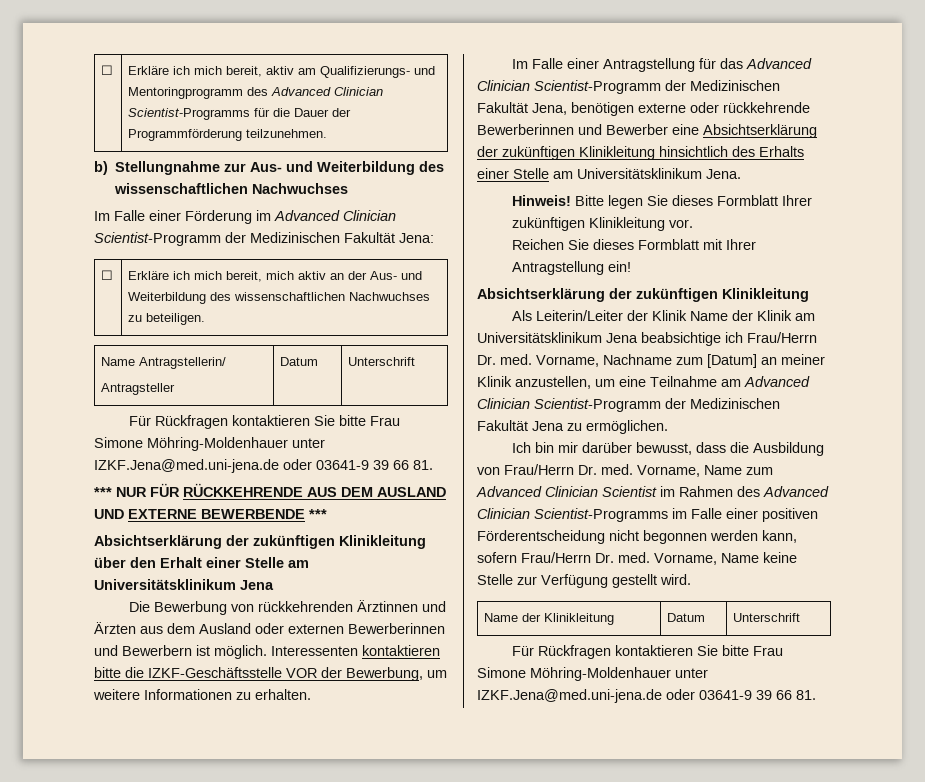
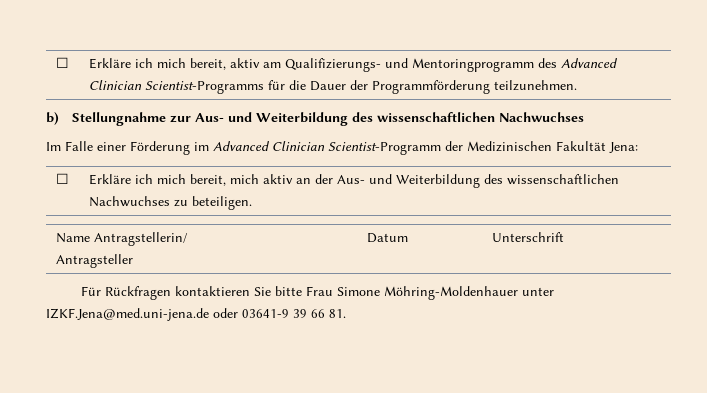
- *** NUR FÜR RÜCKKEHRENDE AUS DEM AUSLAND UND EXTERNE BEWERBENDE ***
- Absichtserklärung der zukünftigen Klinikleitung über den Erhalt einer Stelle am Universitätsklinikum Jena
- Die Bewerbung von rückkehrenden Ärztinnen und Ärzten aus dem Ausland oder externen Bewerberinnen und Bewerbern ist möglich. Interessenten kontaktieren bitte die IZKF-Geschäftsstelle VOR der Bewerbung, um weitere Informationen zu erhalten.
- Im Falle einer Antragstellung für das Advanced Clinician Scientist-Programm der Medizinischen Fakultät Jena, benötigen externe oder rückkehrende Bewerberinnen und Bewerber eine Absichtserklärung der zukünftigen Klinikleitung hinsichtlich des Erhalts einer Stelle am Universitätsklinikum Jena.
- Hinweis! Bitte legen Sie dieses Formblatt Ihrer zukünftigen Klinikleitung vor.
- Reichen Sie dieses Formblatt mit Ihrer Antragstellung ein!
- Absichtserklärung der zukünftigen Klinikleitung
- Als Leiterin/Leiter der Klinik Name der Klinik am Universitätsklinikum Jena beabsichtige ich Frau/Herrn Dr. med. Vorname, Nachname zum [Datum] an meiner Klinik anzustellen, um eine Teilnahme am Advanced Clinician Scientist-Programm der Medizinischen Fakultät Jena zu ermöglichen.
- Ich bin mir darüber bewusst, dass die Ausbildung von Frau/Herrn Dr. med. Vorname, Name zum Advanced Clinician Scientist im Rahmen des Advanced Clinician Scientist-Programms im Falle einer positiven Förderentscheidung nicht begonnen werden kann, sofern Frau/Herrn Dr. med. Vorname, Name keine Stelle zur Verfügung gestellt wird.
- Name der Klinikleitung | Datum | Unterschrift
- Für Rückfragen kontaktieren Sie bitte Frau Simone Möhring-Moldenhauer unter IZKF.Jena@med.uni-jena.de oder 03641-9 39 66 81.

